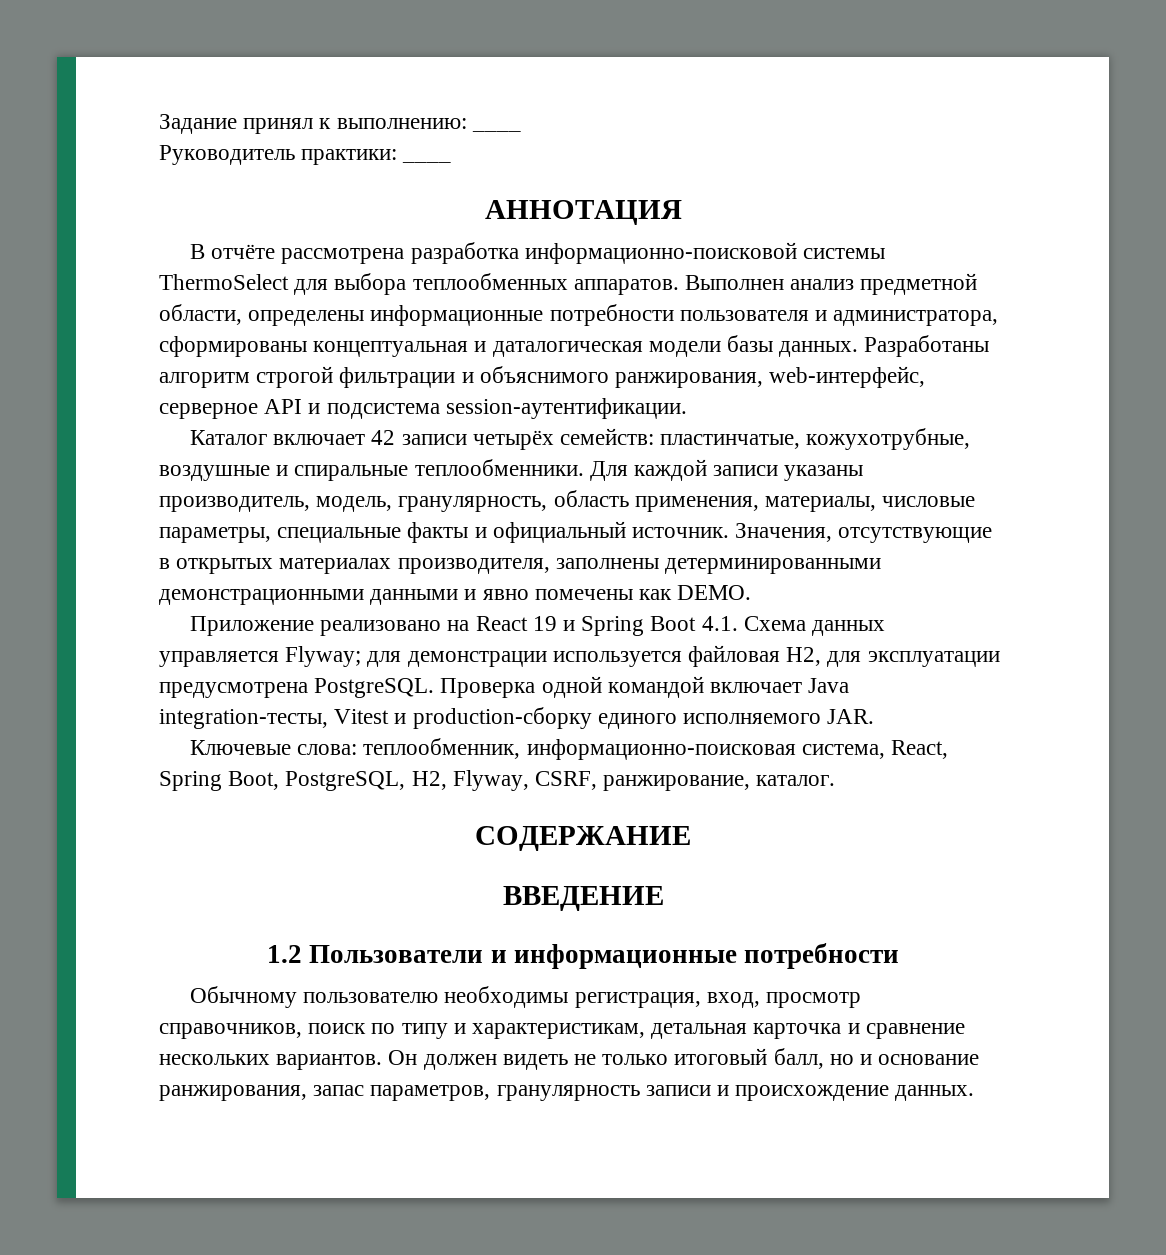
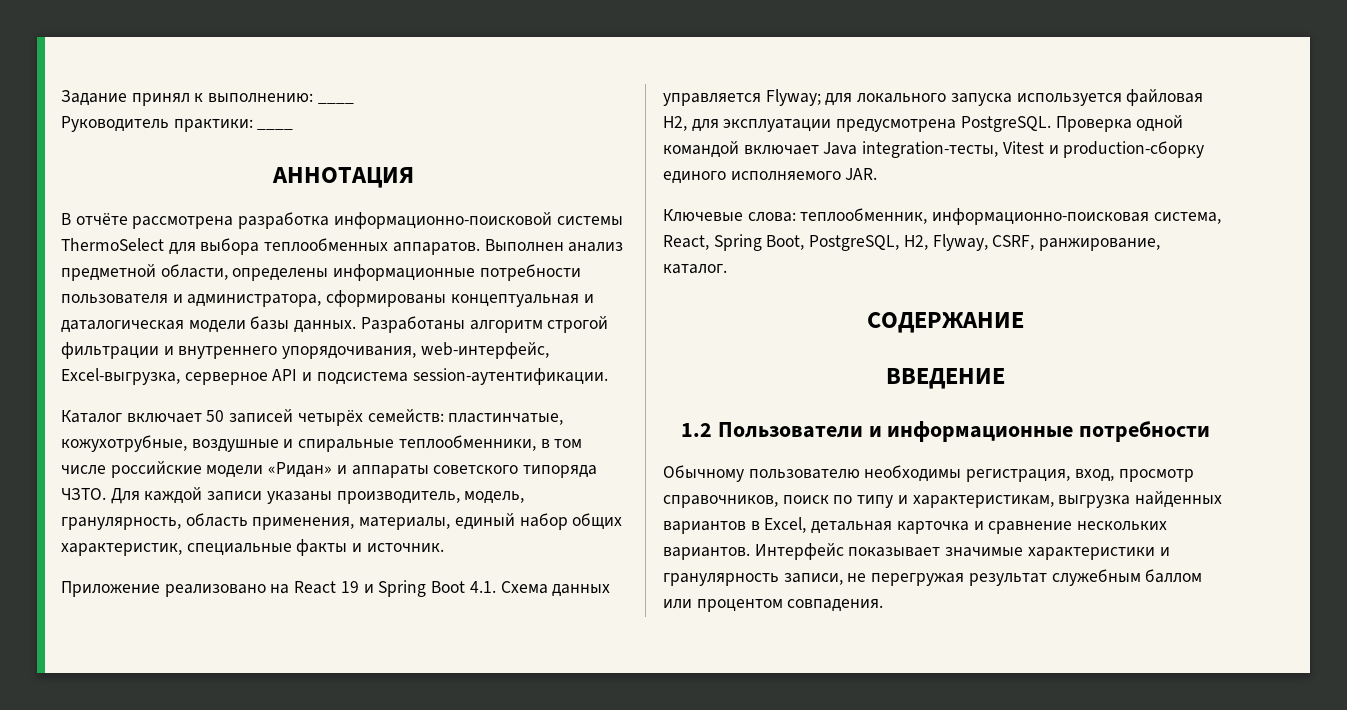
- Разработаны алгоритм строгой фильтрации и объяснимого ранжирования, web-интерфейс, серверное API и подсистема session-аутентификации.
+ Разработаны алгоритм строгой фильтрации и внутреннего упорядочивания, web-интерфейс, Excel-выгрузка, серверное API и подсистема session-аутентификации.
- Каталог включает 42 записи четырёх семейств: пластинчатые, кожухотрубные, воздушные и спиральные теплообменники.
+ Каталог включает 50 записей четырёх семейств: пластинчатые, кожухотрубные, воздушные и спиральные теплообменники, в том числе российские модели «Ридан» и аппараты советского типоряда ЧЗТО.
- Для каждой записи указаны производитель, модель, гранулярность, область применения, материалы, числовые параметры, специальные факты и официальный источник. Значения, отсутствующие в открытых материалах производителя, заполнены детерминированными демонстрационными данными и явно помечены как DEMO.
+ Для каждой записи указаны производитель, модель, гранулярность, область применения, материалы, единый набор общих характеристик, специальные факты и источник.
- Приложение реализовано на React 19 и Spring Boot 4.1. Схема данных управляется Flyway; для демонстрации используется файловая H2, для эксплуатации предусмотрена PostgreSQL.
+ Приложение реализовано на React 19 и Spring Boot 4.1. Схема данных управляется Flyway; для локального запуска используется файловая H2, для эксплуатации предусмотрена PostgreSQL.
- Обычному пользователю необходимы регистрация, вход, просмотр справочников, поиск по типу и характеристикам, детальная карточка и сравнение нескольких вариантов.
+ Обычному пользователю необходимы регистрация, вход, просмотр справочников, поиск по типу и характеристикам, выгрузка найденных вариантов в Excel, детальная карточка и сравнение нескольких вариантов.
- Он должен видеть не только итоговый балл, но и основание ранжирования, запас параметров, гранулярность записи и происхождение данных.
+ Интерфейс показывает значимые характеристики и гранулярность записи, не перегружая результат служебным баллом или процентом совпадения.

